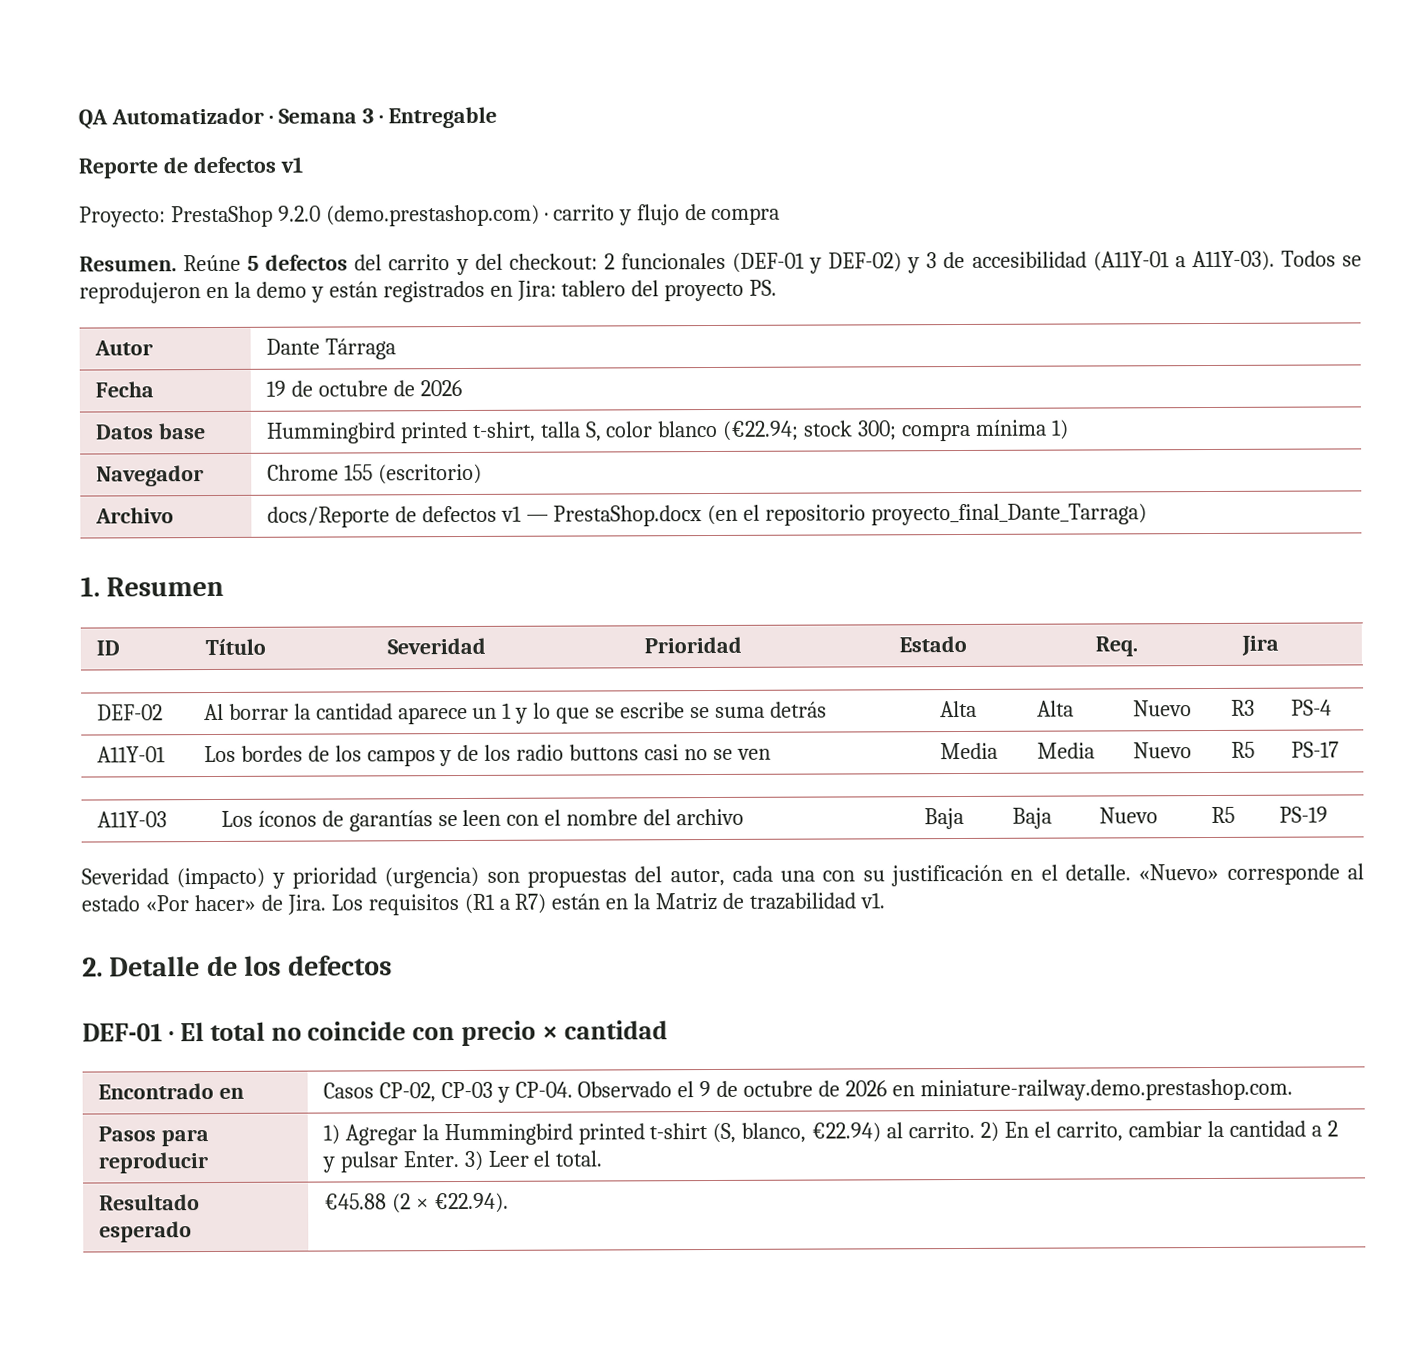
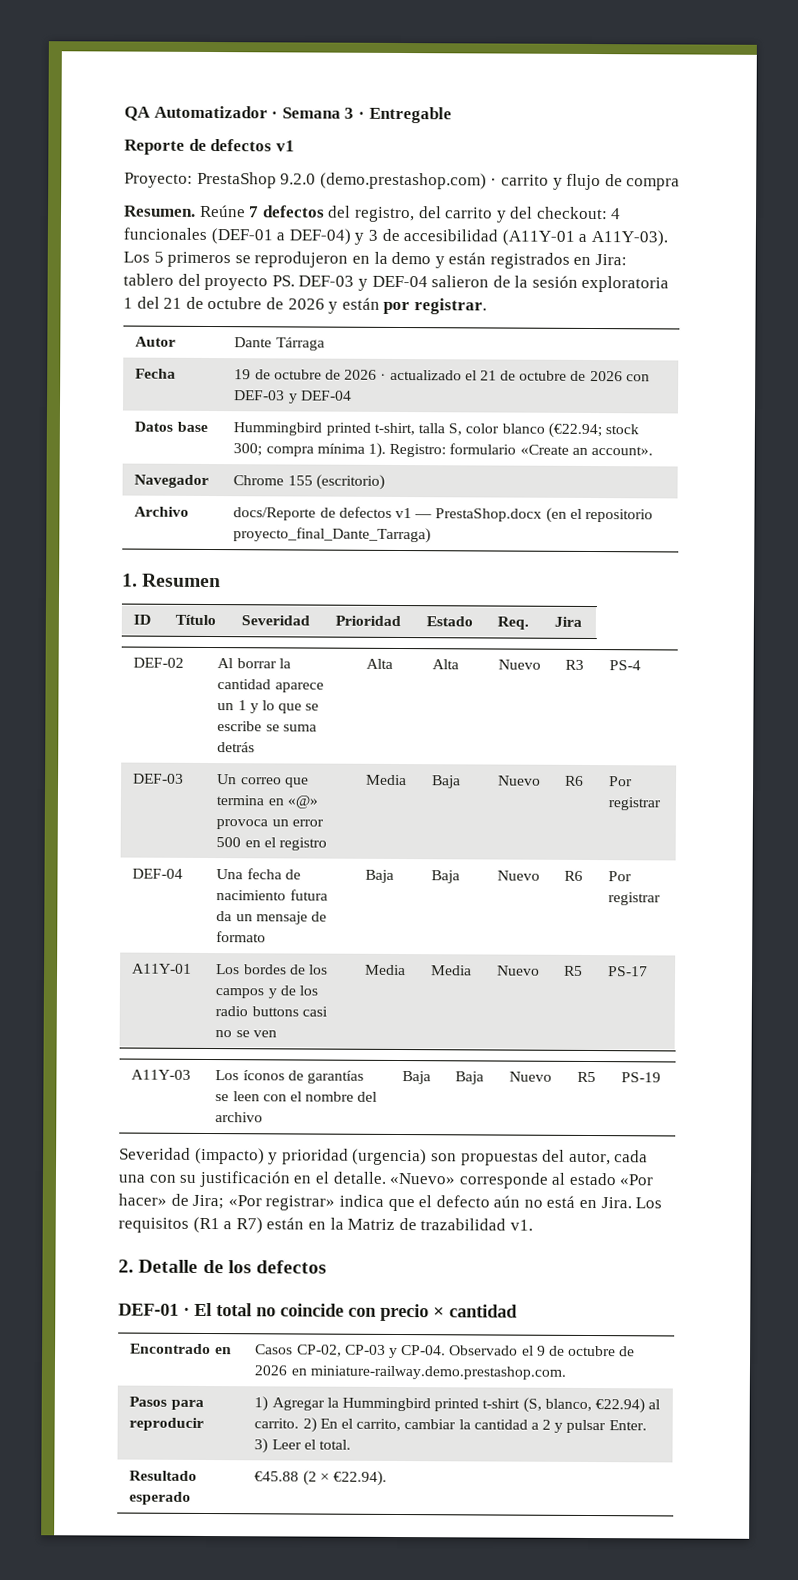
- Reúne 5 defectos del carrito y del checkout: 2 funcionales (DEF-01 y DEF-02) y 3 de accesibilidad (A11Y-01 a A11Y-03).
+ Reúne 7 defectos del registro, del carrito y del checkout: 4 funcionales (DEF-01 a DEF-04) y 3 de accesibilidad (A11Y-01 a A11Y-03).
- Todos se reprodujeron en la demo y están registrados en Jira: tablero del proyecto PS.
+ Los 5 primeros se reprodujeron en la demo y están registrados en Jira: tablero del proyecto PS. DEF-03 y DEF-04 salieron de la sesión exploratoria 1 del 21 de octubre de 2026 y están por registrar.
- Fecha | 19 de octubre de 2026
+ Fecha | 19 de octubre de 2026 · actualizado el 21 de octubre de 2026 con DEF-03 y DEF-04
- Datos base | Hummingbird printed t-shirt, talla S, color blanco (€22.94; stock 300; compra mínima 1)
+ Datos base | Hummingbird printed t-shirt, talla S, color blanco (€22.94; stock 300; compra mínima 1). Registro: formulario «Create an account».
+ DEF-03 | Un correo que termina en «@» provoca un error 500 en el registro | Media | Baja | Nuevo | R6 | Por registrar
+ DEF-04 | Una fecha de nacimiento futura da un mensaje de formato | Baja | Baja | Nuevo | R6 | Por registrar
- «Nuevo» corresponde al estado «Por hacer» de Jira.
+ «Nuevo» corresponde al estado «Por hacer» de Jira; «Por registrar» indica que el defecto aún no está en Jira.

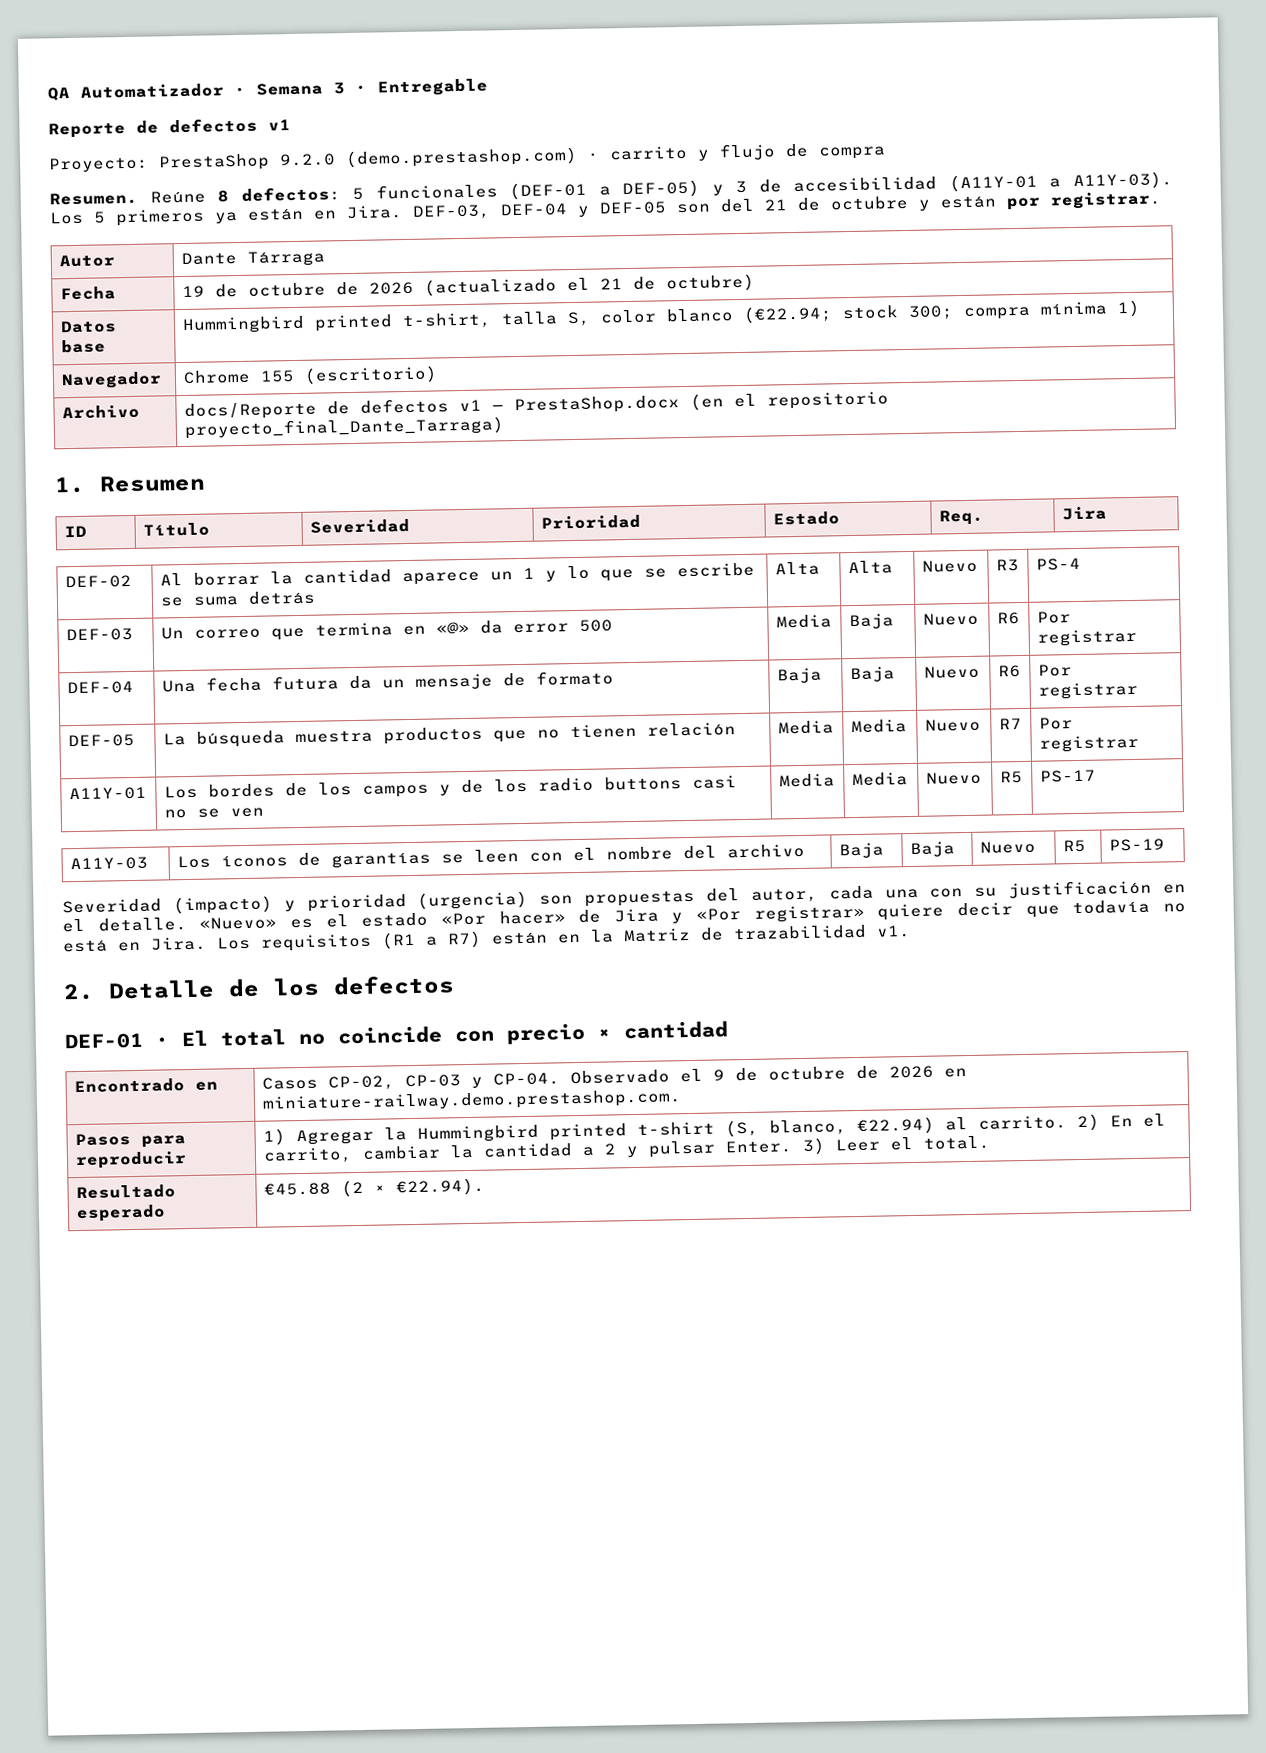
- Reúne 7 defectos del registro, del carrito y del checkout: 4 funcionales (DEF-01 a DEF-04) y 3 de accesibilidad (A11Y-01 a A11Y-03).
+ Reúne 8 defectos: 5 funcionales (DEF-01 a DEF-05) y 3 de accesibilidad (A11Y-01 a A11Y-03).
- Los 5 primeros se reprodujeron en la demo y están registrados en Jira: tablero del proyecto PS. DEF-03 y DEF-04 salieron de la sesión exploratoria 1 del 21 de octubre de 2026 y están por registrar.
+ Los 5 primeros ya están en Jira. DEF-03, DEF-04 y DEF-05 son del 21 de octubre y están por registrar.
- Fecha | 19 de octubre de 2026 · actualizado el 21 de octubre de 2026 con DEF-03 y DEF-04
+ Fecha | 19 de octubre de 2026 (actualizado el 21 de octubre)
- Datos base | Hummingbird printed t-shirt, talla S, color blanco (€22.94; stock 300; compra mínima 1). Registro: formulario «Create an account».
+ Datos base | Hummingbird printed t-shirt, talla S, color blanco (€22.94; stock 300; compra mínima 1)
- DEF-03 | Un correo que termina en «@» provoca un error 500 en el registro | Media | Baja | Nuevo | R6 | Por registrar
+ DEF-03 | Un correo que termina en «@» da error 500 | Media | Baja | Nuevo | R6 | Por registrar
- DEF-04 | Una fecha de nacimiento futura da un mensaje de formato | Baja | Baja | Nuevo | R6 | Por registrar
+ DEF-04 | Una fecha futura da un mensaje de formato | Baja | Baja | Nuevo | R6 | Por registrar
+ DEF-05 | La búsqueda muestra productos que no tienen relación | Media | Media | Nuevo | R7 | Por registrar
- «Nuevo» corresponde al estado «Por hacer» de Jira; «Por registrar» indica que el defecto aún no está en Jira.
+ «Nuevo» es el estado «Por hacer» de Jira y «Por registrar» quiere decir que todavía no está en Jira.

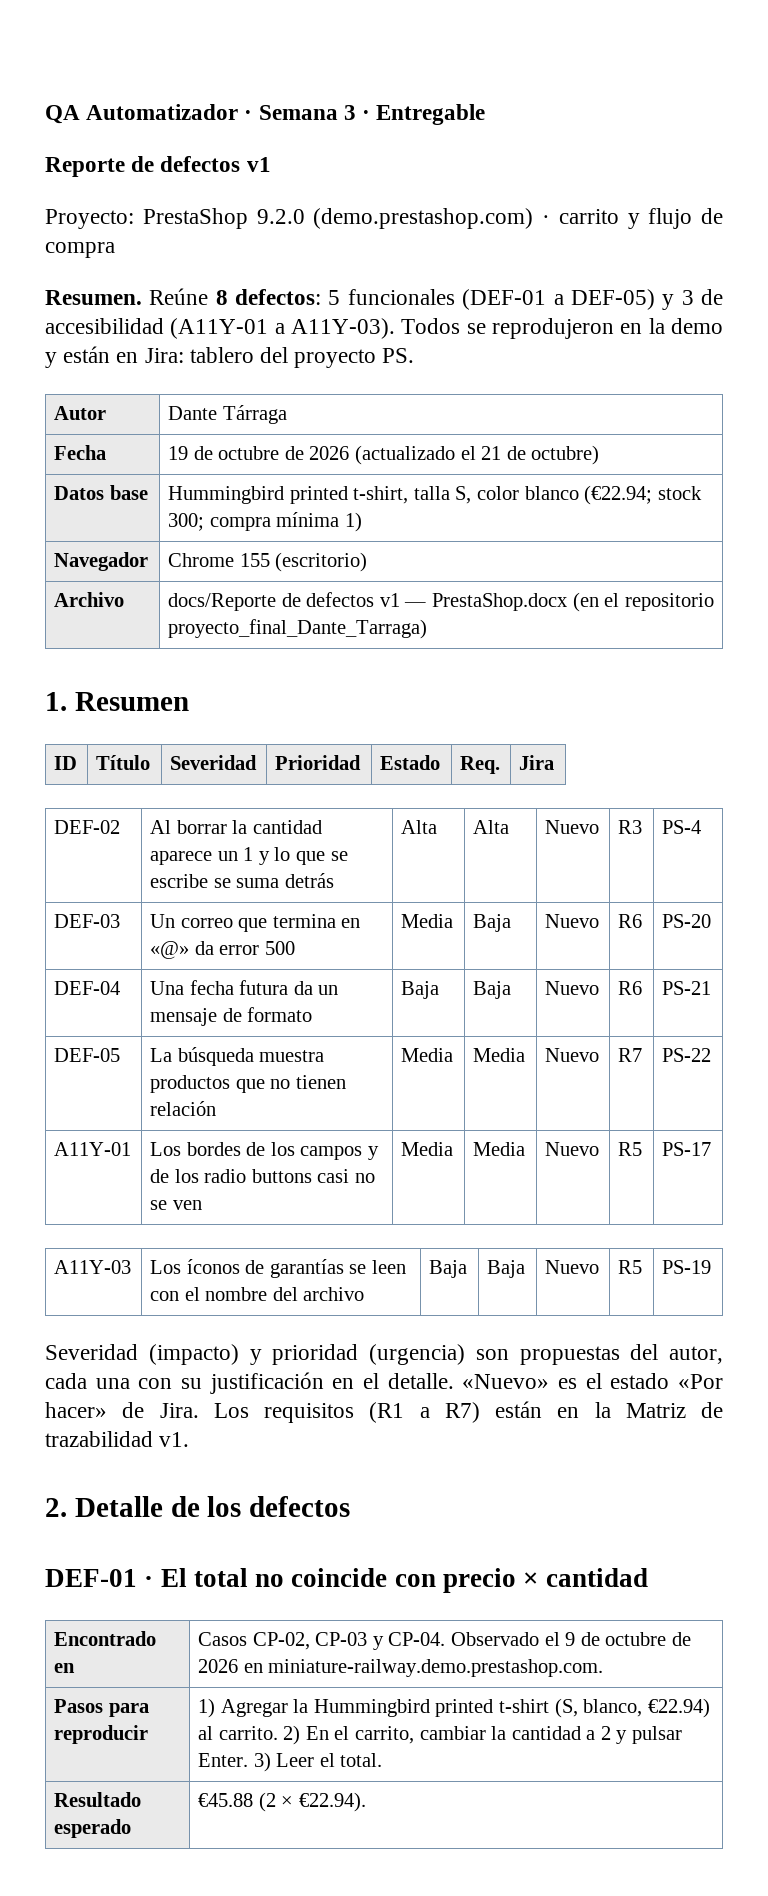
- Los 5 primeros ya están en Jira. DEF-03, DEF-04 y DEF-05 son del 21 de octubre y están por registrar.
+ Todos se reprodujeron en la demo y están en Jira: tablero del proyecto PS.
- DEF-03 | Un correo que termina en «@» da error 500 | Media | Baja | Nuevo | R6 | Por registrar
+ DEF-03 | Un correo que termina en «@» da error 500 | Media | Baja | Nuevo | R6 | PS-20
- DEF-04 | Una fecha futura da un mensaje de formato | Baja | Baja | Nuevo | R6 | Por registrar
+ DEF-04 | Una fecha futura da un mensaje de formato | Baja | Baja | Nuevo | R6 | PS-21
- DEF-05 | La búsqueda muestra productos que no tienen relación | Media | Media | Nuevo | R7 | Por registrar
+ DEF-05 | La búsqueda muestra productos que no tienen relación | Media | Media | Nuevo | R7 | PS-22
- «Nuevo» es el estado «Por hacer» de Jira y «Por registrar» quiere decir que todavía no está en Jira.
+ «Nuevo» es el estado «Por hacer» de Jira.

